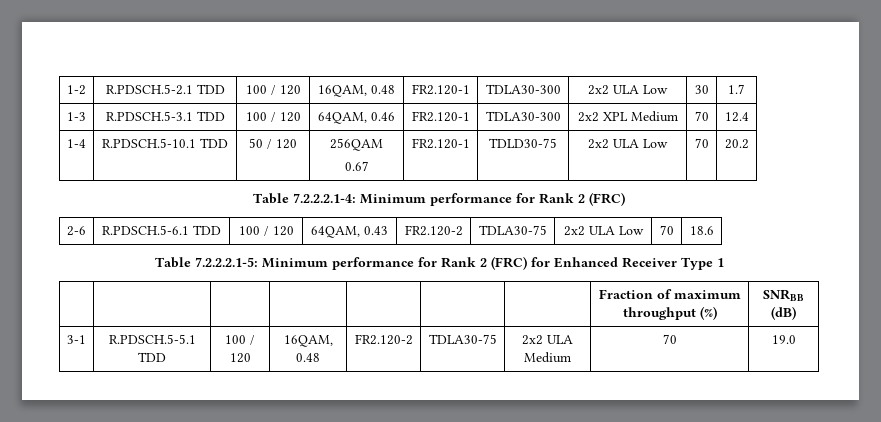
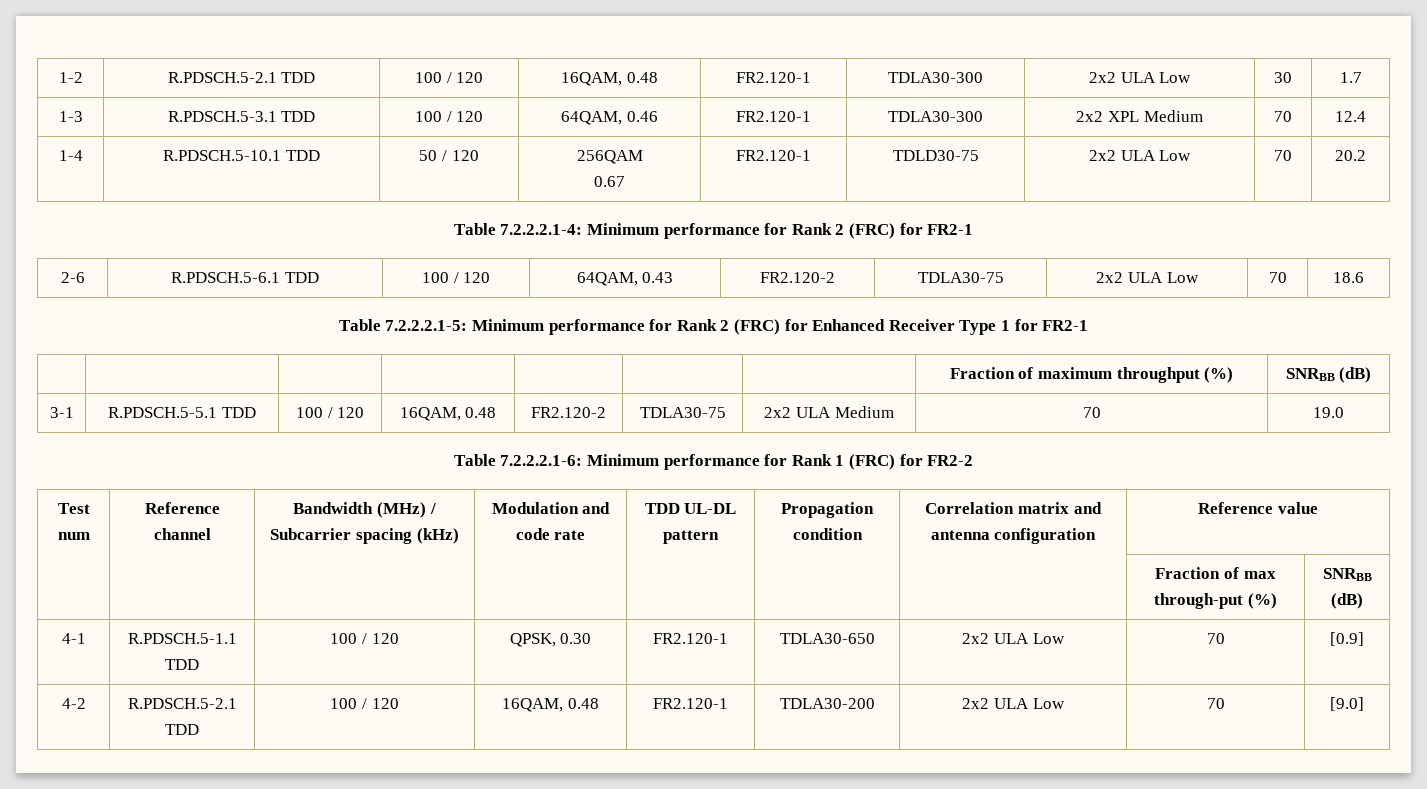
- Table 7.2.2.2.1-4: Minimum performance for Rank 2 (FRC)
+ Table 7.2.2.2.1-4: Minimum performance for Rank 2 (FRC) for FR2-1
- Table 7.2.2.2.1-5: Minimum performance for Rank 2 (FRC) for Enhanced Receiver Type 1
+ Table 7.2.2.2.1-5: Minimum performance for Rank 2 (FRC) for Enhanced Receiver Type 1 for FR2-1
+ Table 7.2.2.2.1-6: Minimum performance for Rank 1 (FRC) for FR2-2
+ Test num | Reference channel | Bandwidth (MHz) / Subcarrier spacing (kHz) | Modulation and code rate | TDD UL-DL pattern | Propagation condition | Correlation matrix and antenna configuration | Reference value
+ | | | | | | | Fraction of max through-put (%) | SNRBB (dB)
+ 4-1 | R.PDSCH.5-1.1 TDD | 100 / 120 | QPSK, 0.30 | FR2.120-1 | TDLA30-650 | 2x2 ULA Low | 70 | [0.9]
+ 4-2 | R.PDSCH.5-2.1 TDD | 100 / 120 | 16QAM, 0.48 | FR2.120-1 | TDLA30-200 | 2x2 ULA Low | 70 | [9.0]

